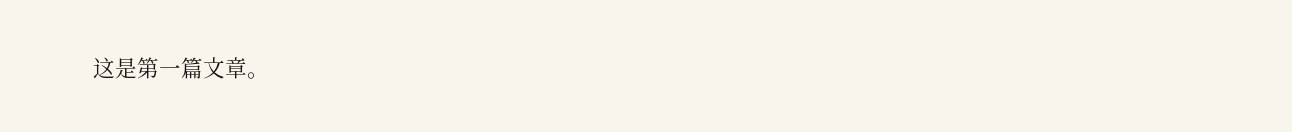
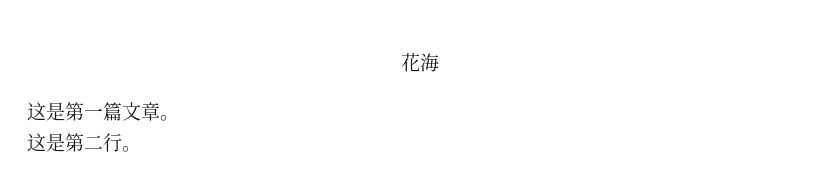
+ 花海
+ 这是第二行。

